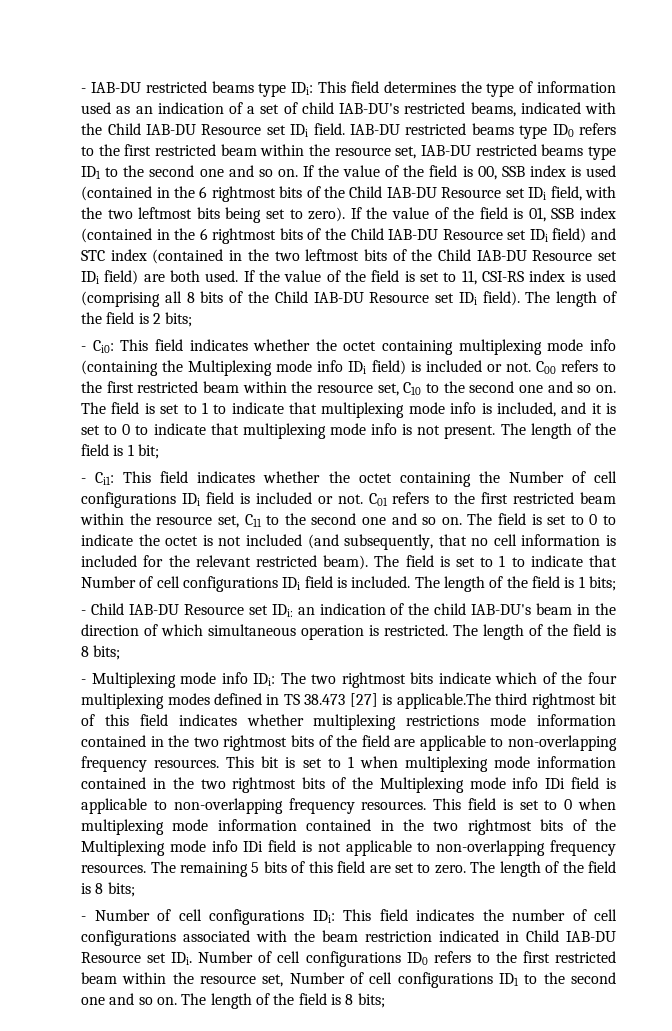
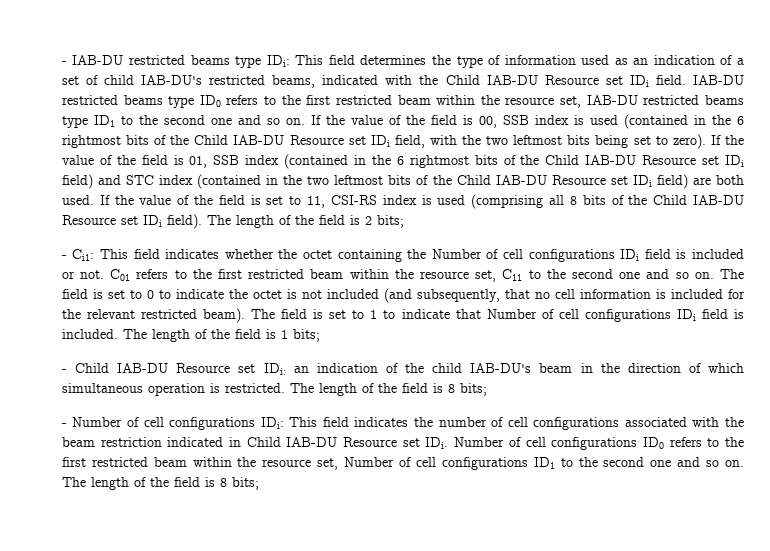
- - Ci0: This field indicates whether the octet containing multiplexing mode info (containing the Multiplexing mode info IDi field) is included or not. C00 refers to the first restricted beam within the resource set, C10 to the second one and so on. The field is set to 1 to indicate that multiplexing mode info is included, and it is set to 0 to indicate that multiplexing mode info is not present. The length of the field is 1 bit;
- - Multiplexing mode info IDi: The two rightmost bits indicate which of the four multiplexing modes defined in TS 38.473 [27] is applicable.The third rightmost bit of this field indicates whether multiplexing restrictions mode information contained in the two rightmost bits of the field are applicable to non-overlapping frequency resources. This bit is set to 1 when multiplexing mode information contained in the two rightmost bits of the Multiplexing mode info IDi field is applicable to non-overlapping frequency resources. This field is set to 0 when multiplexing mode information contained in the two rightmost bits of the Multiplexing mode info IDi field is not applicable to non-overlapping frequency resources. The remaining 5 bits of this field are set to zero. The length of the field is 8 bits;

